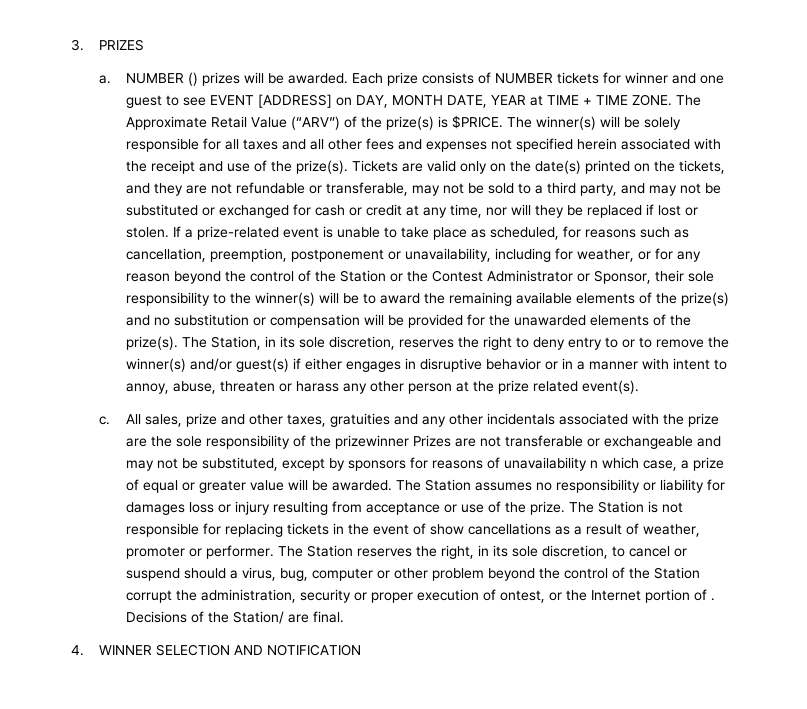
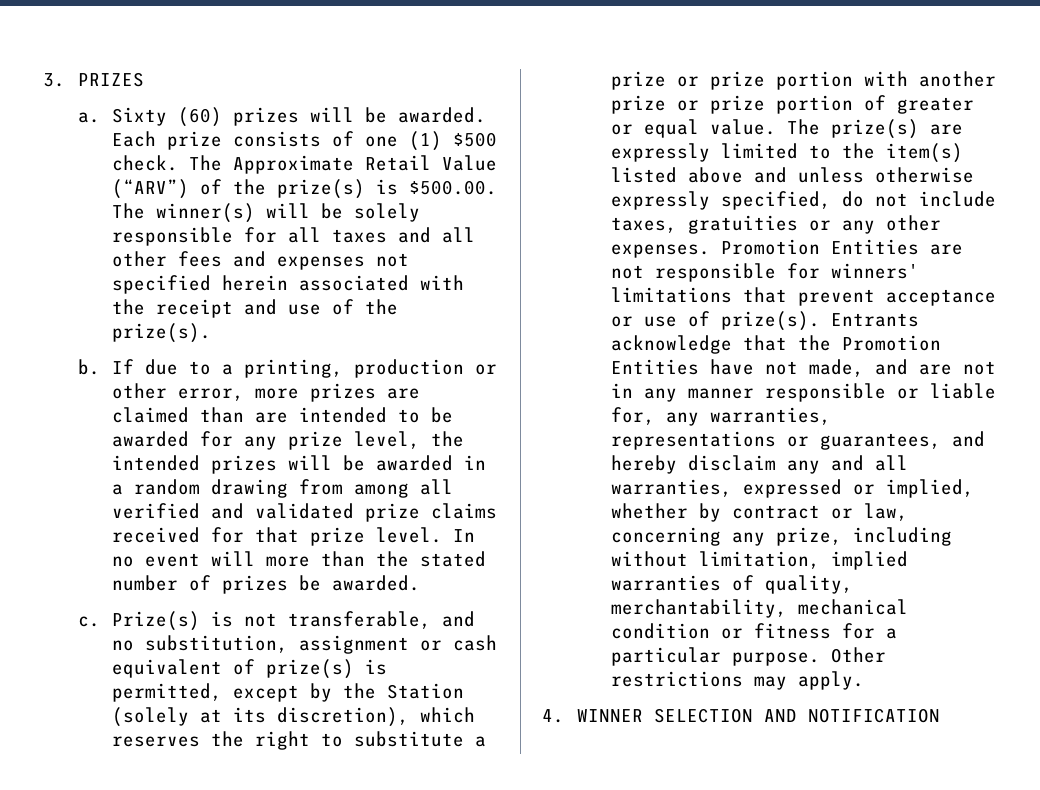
- NUMBER () prizes will be awarded.
+ Sixty (60) prizes will be awarded.
- Each prize consists of NUMBER tickets for winner and one guest to see EVENT [ADDRESS] on DAY, MONTH DATE, YEAR at TIME + TIME ZONE.
+ Each prize consists of one (1) $500 check.
- The Approximate Retail Value (“ARV”) of the prize(s) is $PRICE. The winner(s) will be solely responsible for all taxes and all other fees and expenses not specified herein associated with the receipt and use of the prize(s). Tickets are valid only on the date(s) printed on the tickets, and they are not refundable or transferable, may not be sold to a third party, and may not be substituted or exchanged for cash or credit at any time, nor will they be replaced if lost or stolen. If a prize-related event is unable to take place as scheduled, for reasons such as cancellation, preemption, postponement or unavailability, including for weather, or for any reason beyond the control of the Station or the Contest Administrator or Sponsor, their sole responsibility to the winner(s) will be to award the remaining available elements of the prize(s) and no substitution or compensation will be provided for the unawarded elements of the prize(s). The Station, in its sole discretion, reserves the right to deny entry to or to remove the winner(s) and/or guest(s) if either engages in disruptive behavior or in a manner with intent to annoy, abuse, threaten or harass any other person at the prize related event(s).
- c. All sales, prize and other taxes, gratuities and any other incidentals associated with the prize are the sole responsibility of the prizewinner Prizes are not transferable or exchangeable and may not be substituted, except by sponsors for reasons of unavailability n which case, a prize of equal or greater value will be awarded. The Station assumes no responsibility or liability for damages loss or injury resulting from acceptance or use of the prize. The Station is not responsible for replacing tickets in the event of show cancellations as a result of weather, promoter or performer. The Station reserves the right, in its sole discretion, to cancel or suspend should a virus, bug, computer or other problem beyond the control of the Station corrupt the administration, security or proper execution of ontest, or the Internet portion of . Decisions of the Station/ are final.
+ The Approximate Retail Value (“ARV”) of the prize(s) is $500.00. The winner(s) will be solely responsible for all taxes and all other fees and expenses not specified herein associated with the receipt and use of the prize(s).
+ b. If due to a printing, production or other error, more prizes are claimed than are intended to be awarded for any prize level, the intended prizes will be awarded in a random drawing from among all verified and validated prize claims received for that prize level. In no event will more than the stated number of prizes be awarded.
+ c. Prize(s) is not transferable, and no substitution, assignment or cash equivalent of prize(s) is permitted, except by the Station (solely at its discretion), which reserves the right to substitute a prize or prize portion with another prize or prize portion of greater or equal value. The prize(s) are expressly limited to the item(s) listed above and unless otherwise expressly specified, do not include taxes, gratuities or any other expenses. Promotion Entities are not responsible for winners' limitations that prevent acceptance or use of prize(s). Entrants acknowledge that the Promotion Entities have not made, and are not in any manner responsible or liable for, any warranties, representations or guarantees, and hereby disclaim any and all warranties, expressed or implied, whether by contract or law, concerning any prize, including without limitation, implied warranties of quality, merchantability, mechanical condition or fitness for a particular purpose. Other restrictions may apply.

